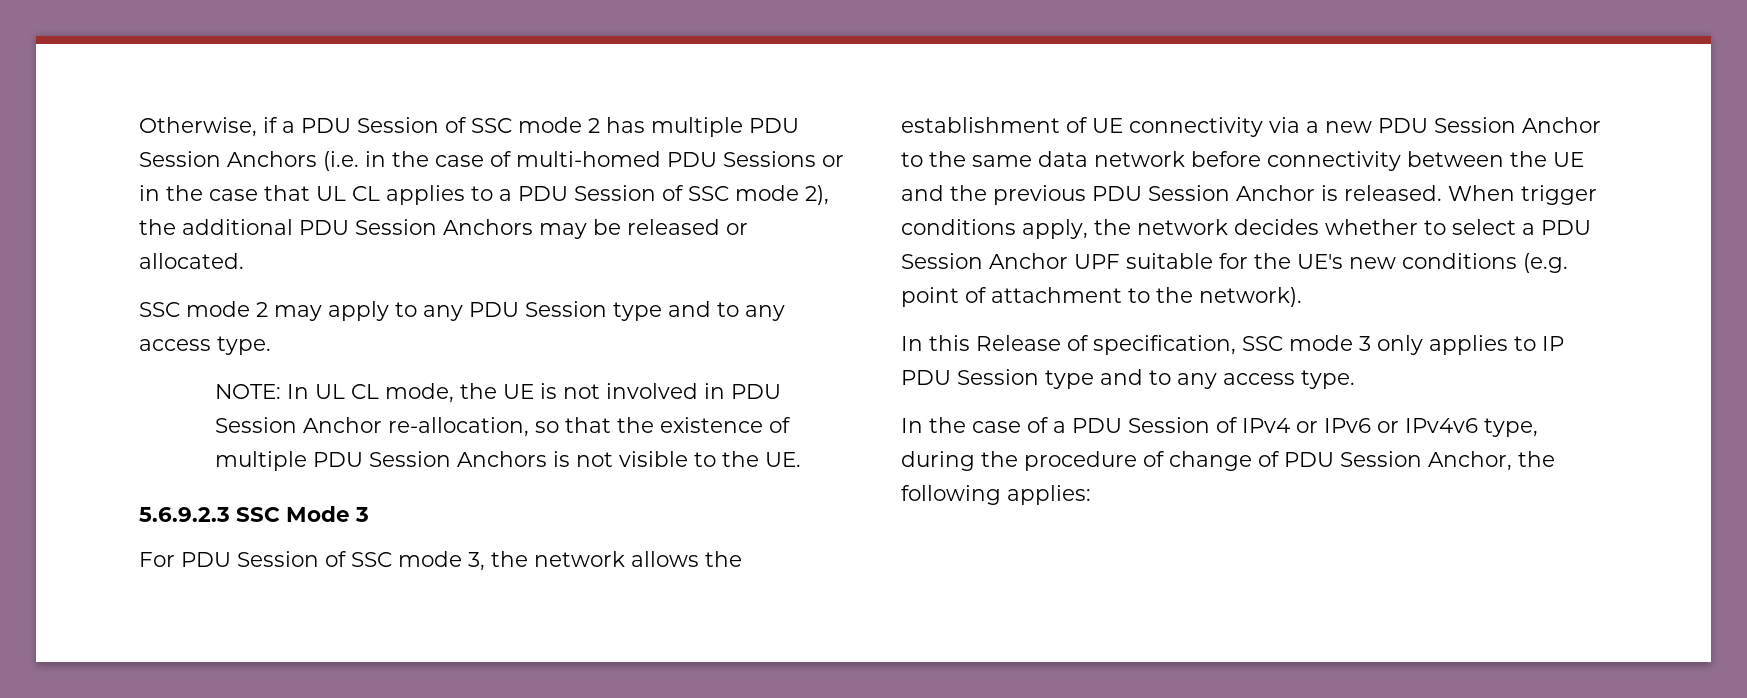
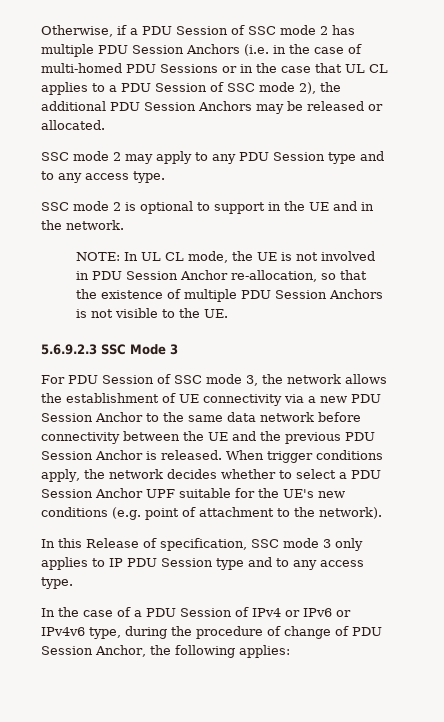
+ SSC mode 2 is optional to support in the UE and in the network.

